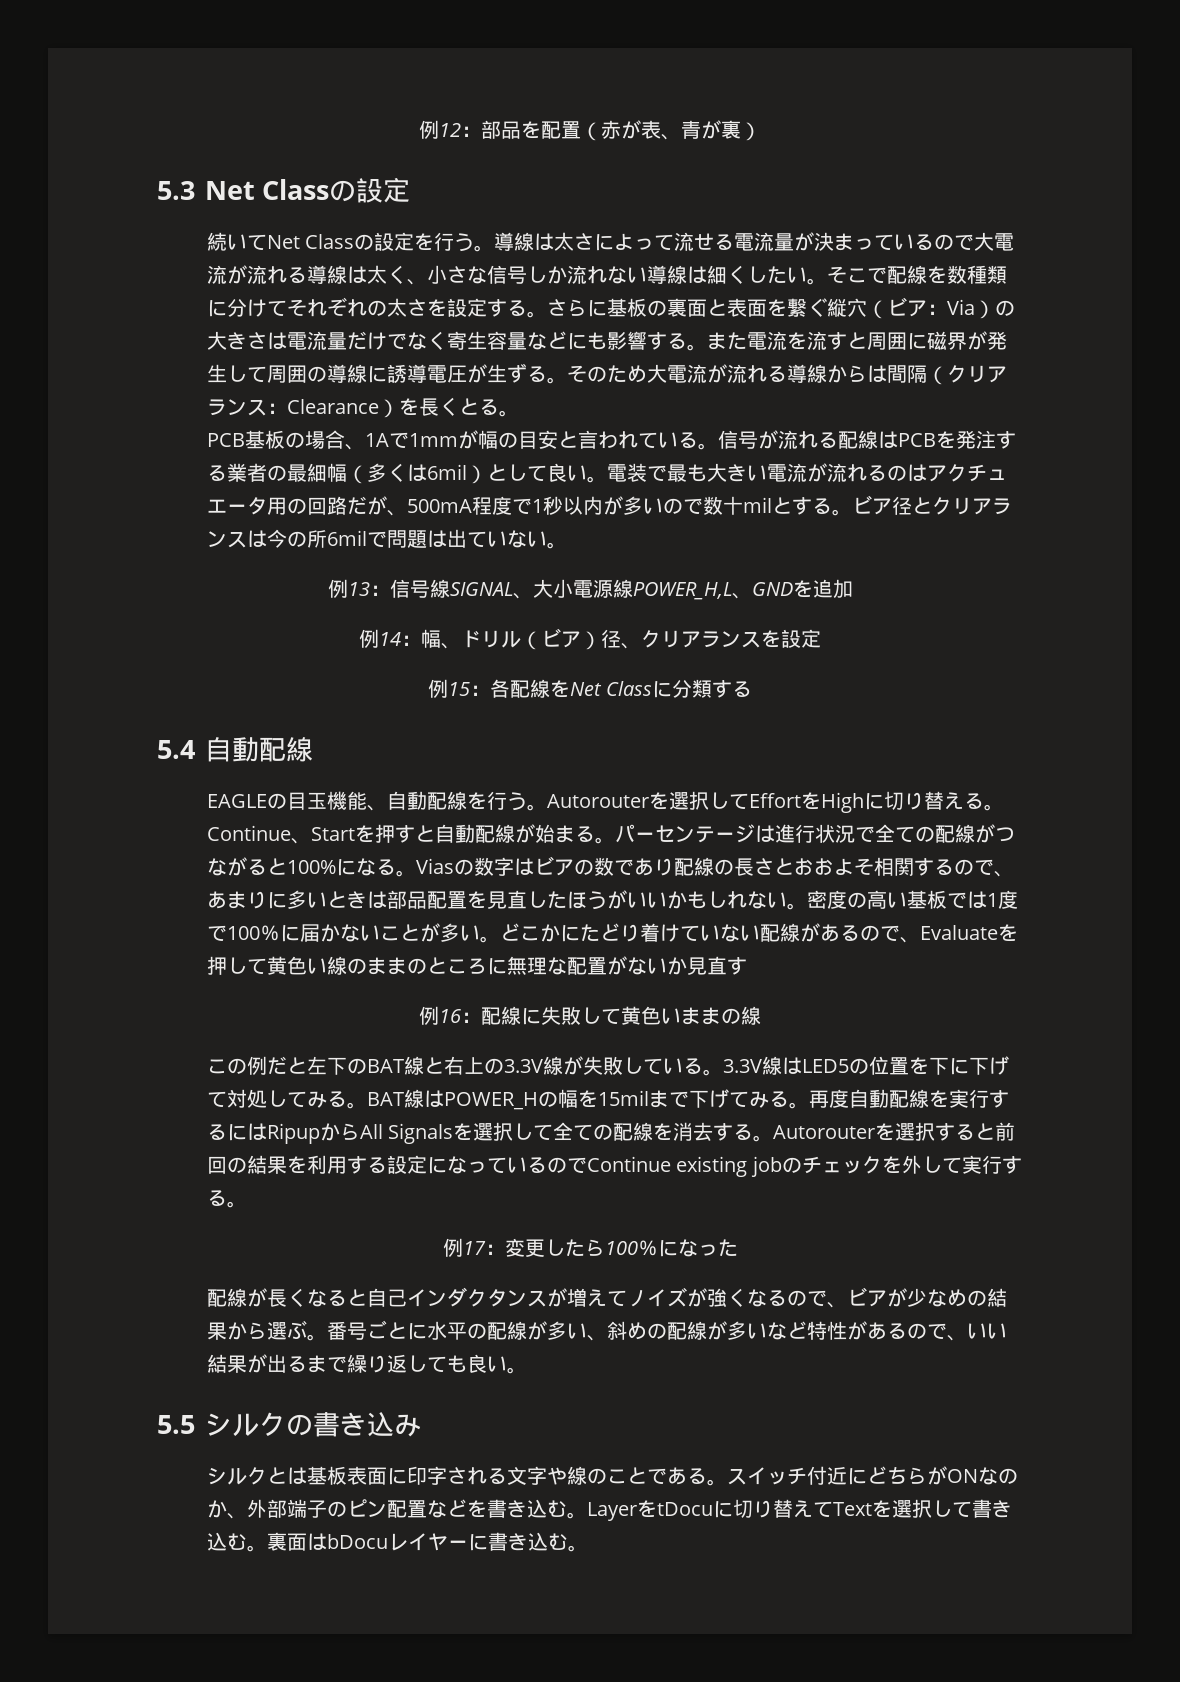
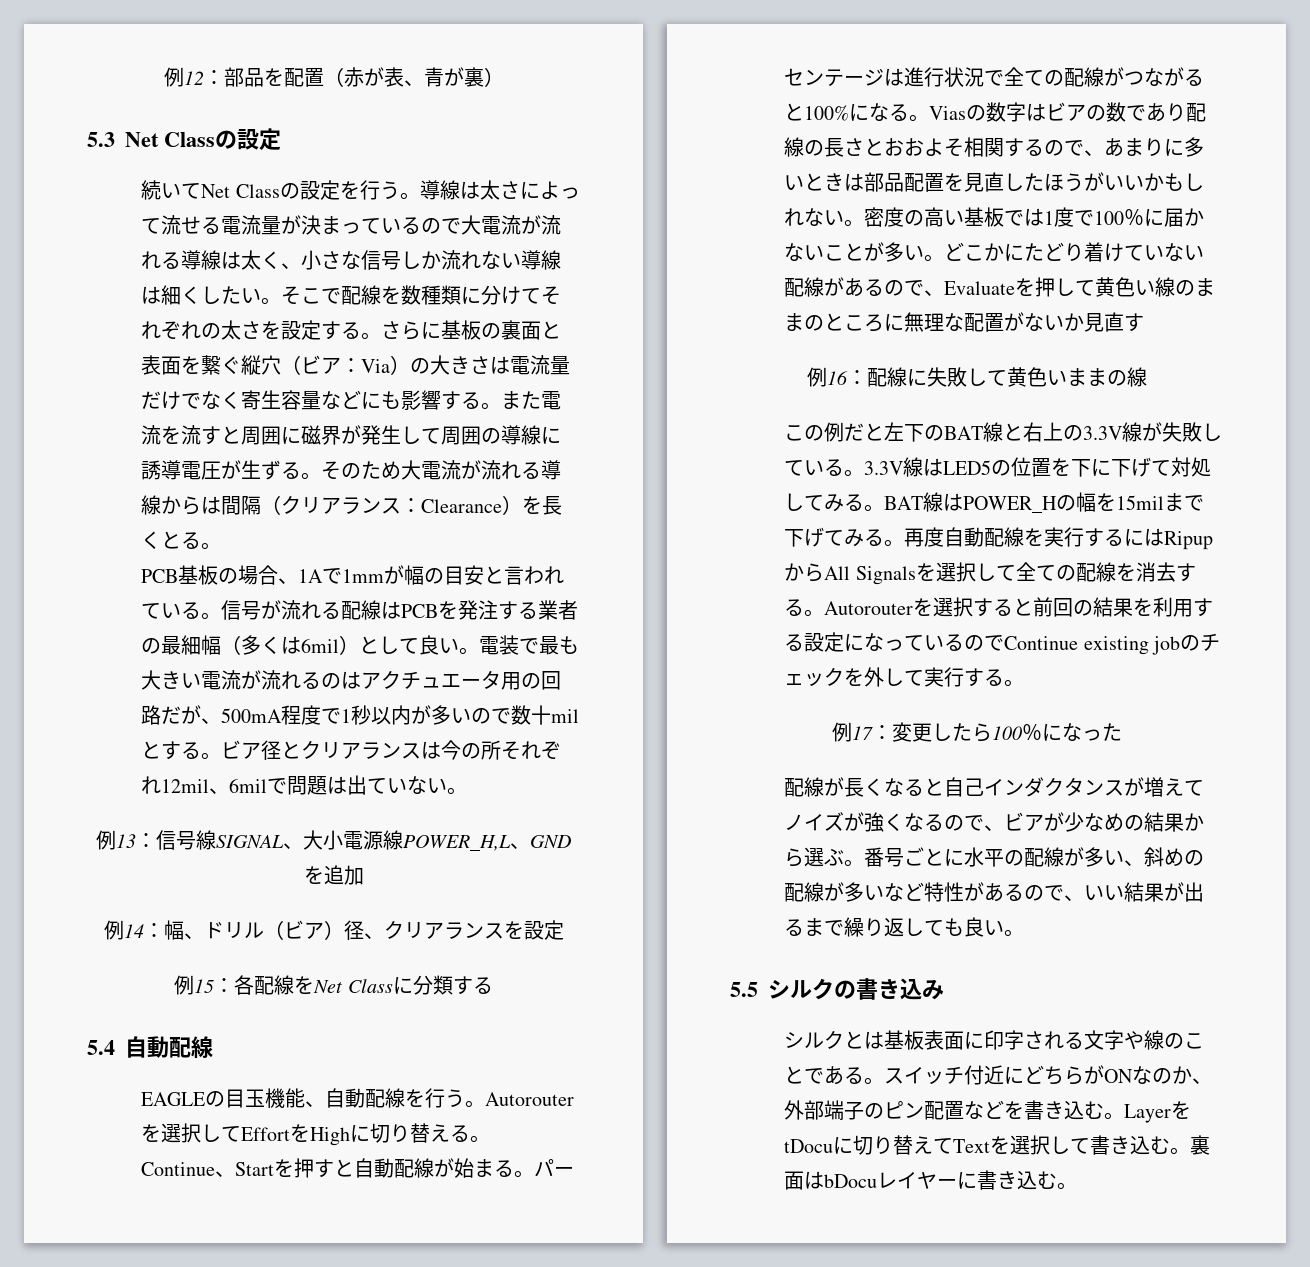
- ビア径とクリアランスは今の所6milで問題は出ていない。
+ ビア径とクリアランスは今の所それぞれ12mil、6milで問題は出ていない。

